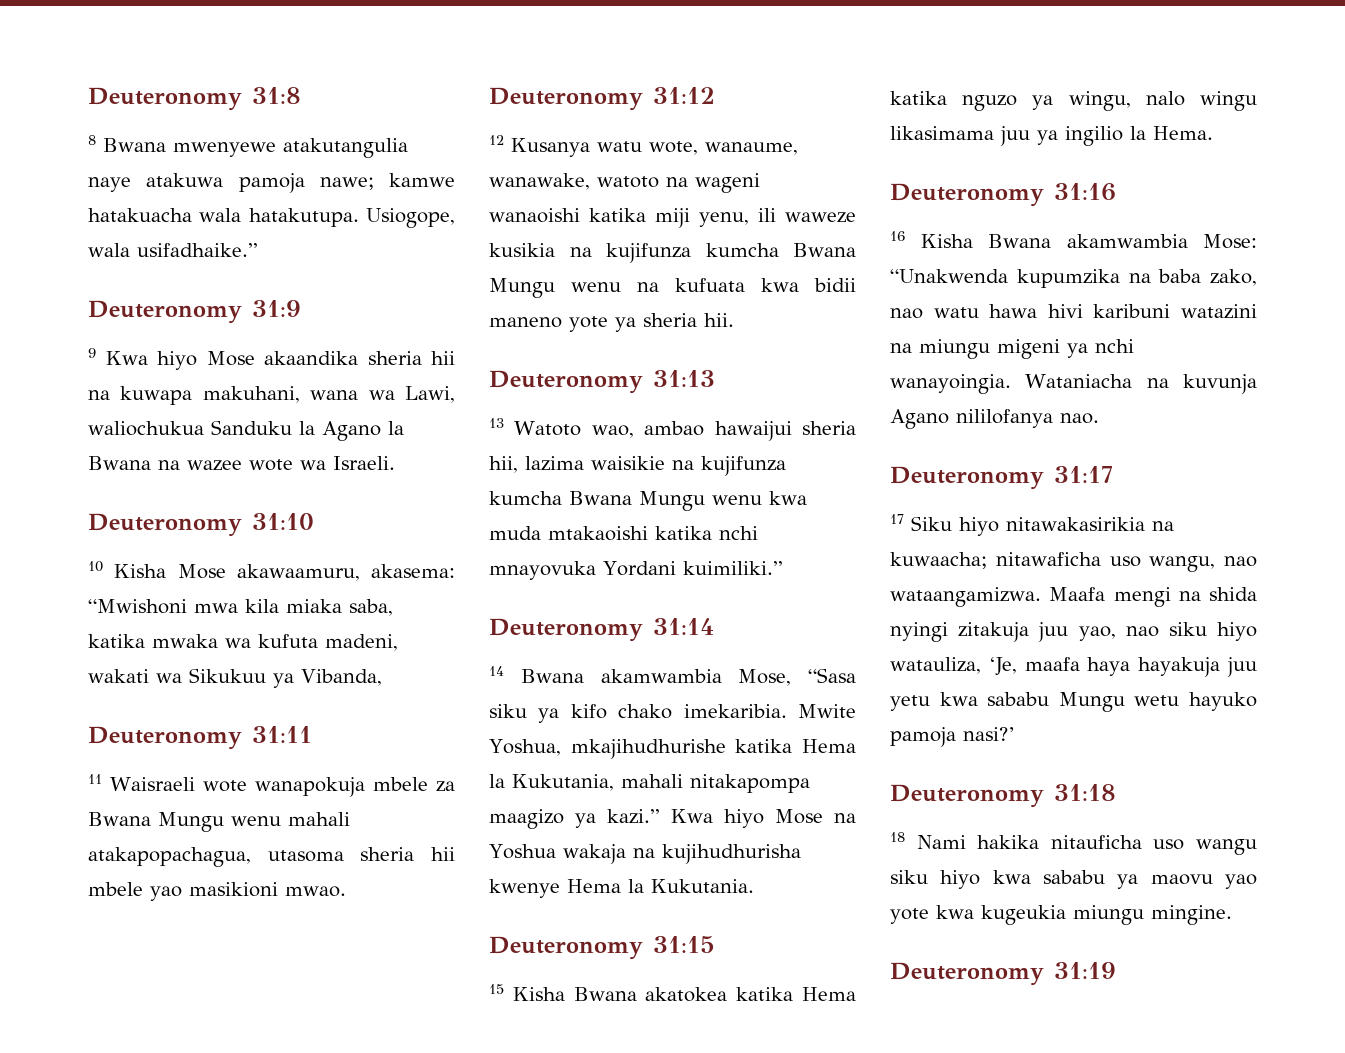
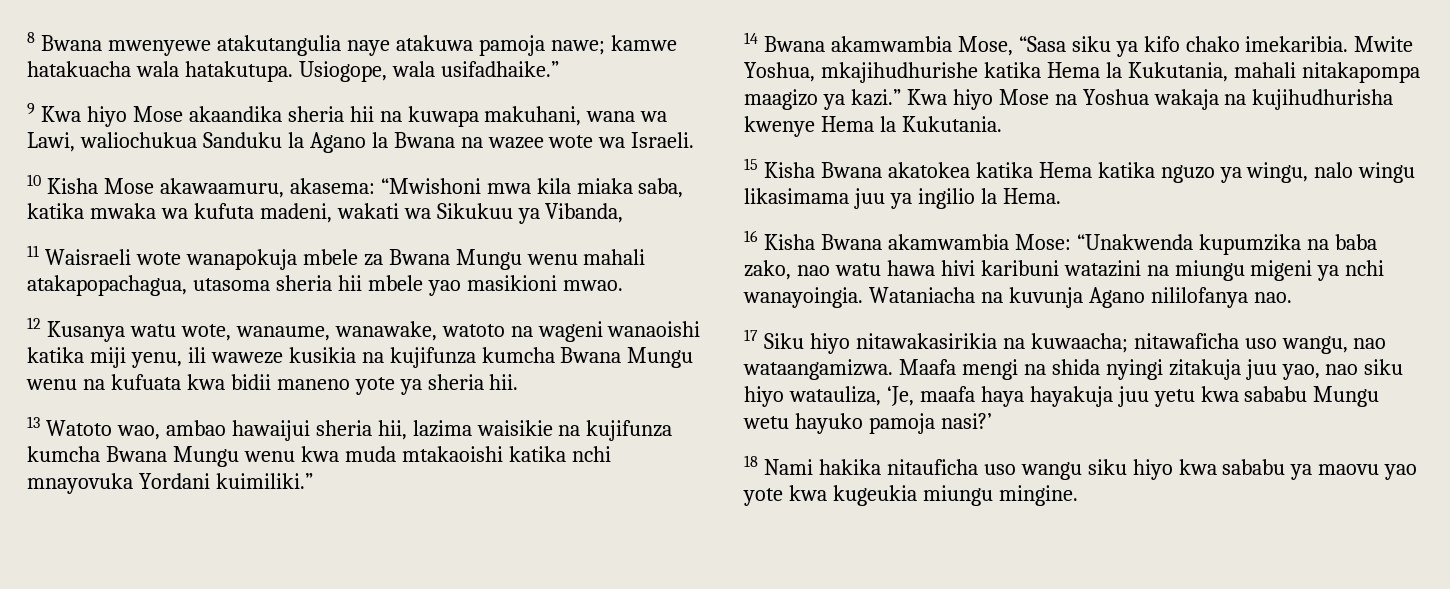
- Deuteronomy 31:8
- Deuteronomy 31:9
- Deuteronomy 31:10
- Deuteronomy 31:11
- Deuteronomy 31:12
- Deuteronomy 31:13
- Deuteronomy 31:14
- Deuteronomy 31:15
- Deuteronomy 31:16
- Deuteronomy 31:17
- Deuteronomy 31:18
- Deuteronomy 31:19

